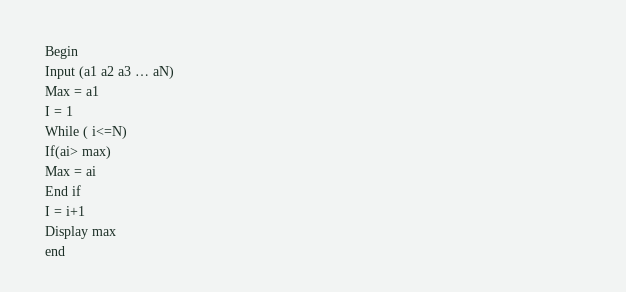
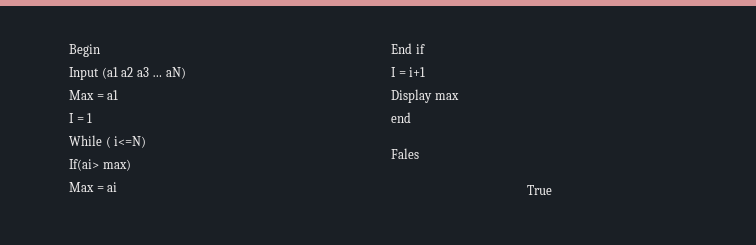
+ Fales
+ True

